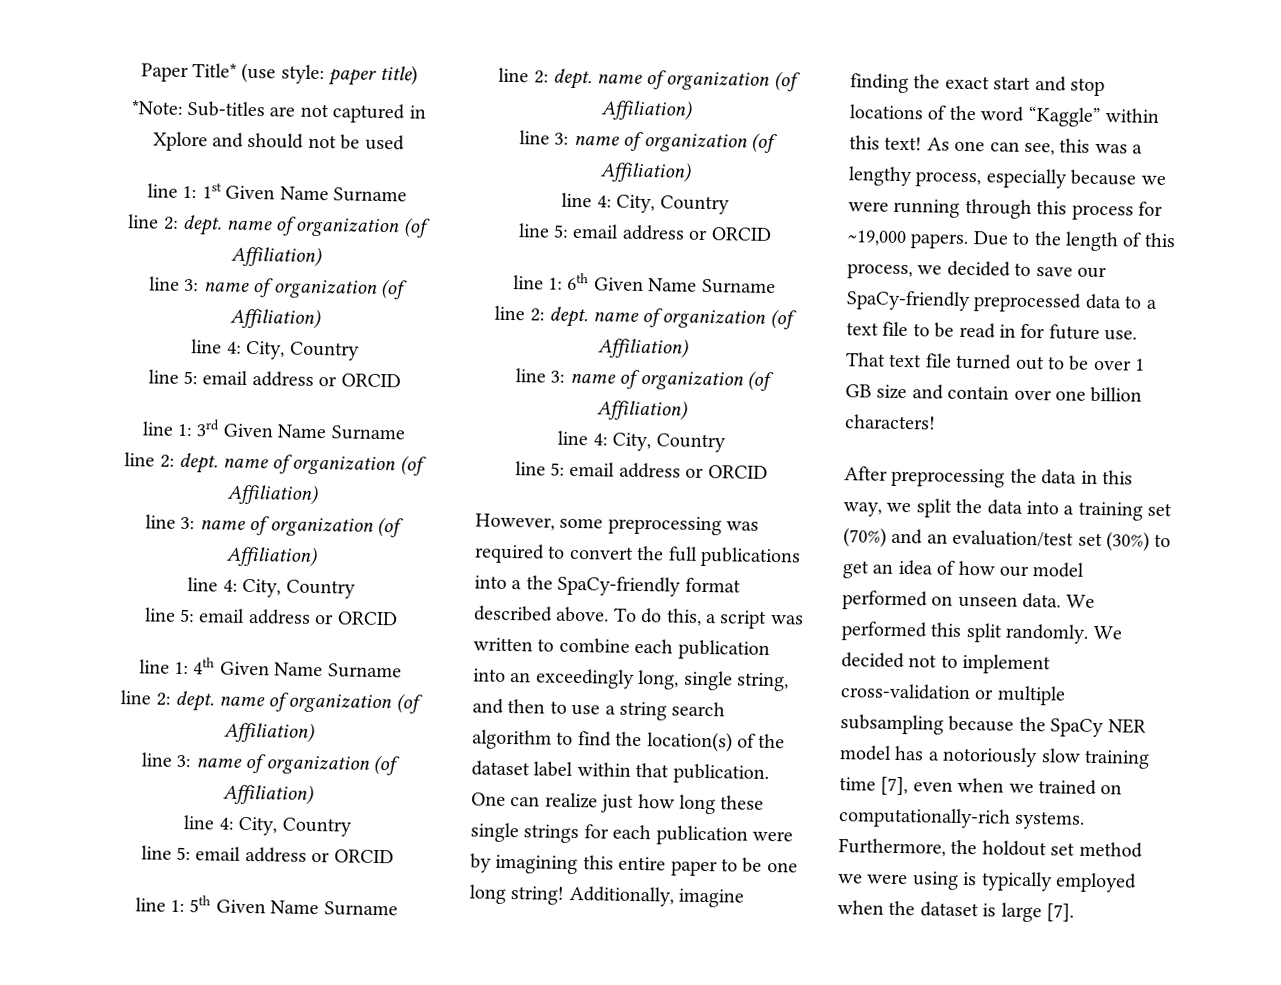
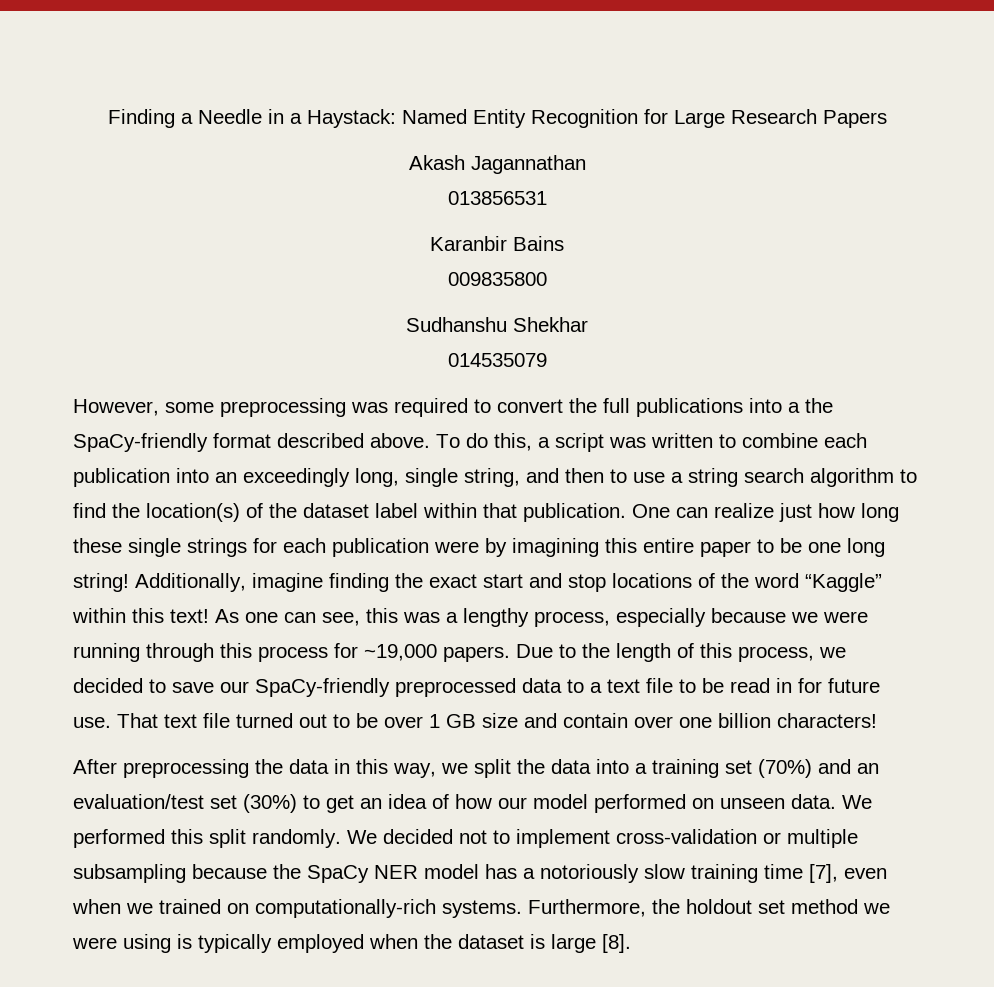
- Paper Title* (use style: paper title)
- *Note: Sub-titles are not captured in Xplore and should not be used
- line 1: 1st Given Name Surname
- line 2: dept. name of organization (of Affiliation)
- line 3: name of organization (of Affiliation)
- line 4: City, Country
- line 5: email address or ORCID
- line 1: 3rd Given Name Surname
- line 2: dept. name of organization (of Affiliation)
- line 3: name of organization (of Affiliation)
- line 4: City, Country
- line 5: email address or ORCID
- line 1: 4th Given Name Surname
- line 2: dept. name of organization (of Affiliation)
- line 3: name of organization (of Affiliation)
- line 4: City, Country
- line 5: email address or ORCID
- line 1: 5th Given Name Surname
- line 2: dept. name of organization (of Affiliation)
- line 3: name of organization (of Affiliation)
- line 4: City, Country
- line 5: email address or ORCID
- line 1: 6th Given Name Surname
- line 2: dept. name of organization (of Affiliation)
- line 3: name of organization (of Affiliation)
- line 4: City, Country
- line 5: email address or ORCID
+ Finding a Needle in a Haystack: Named Entity Recognition for Large Research Papers
+ Akash Jagannathan
+ 013856531
+ Karanbir Bains
+ 009835800
+ Sudhanshu Shekhar
+ 014535079
- Furthermore, the holdout set method we were using is typically employed when the dataset is large [7].
+ Furthermore, the holdout set method we were using is typically employed when the dataset is large [8].

